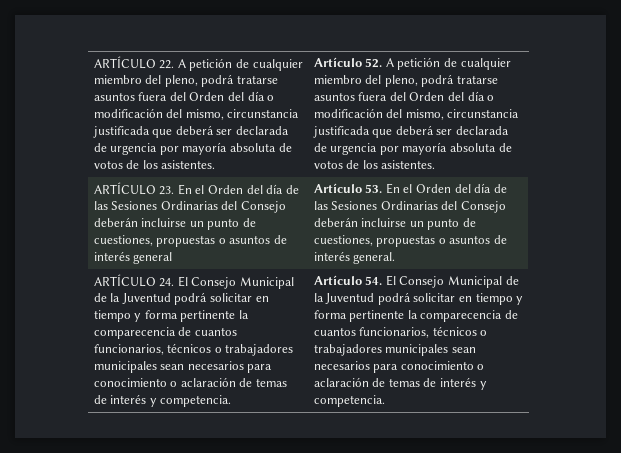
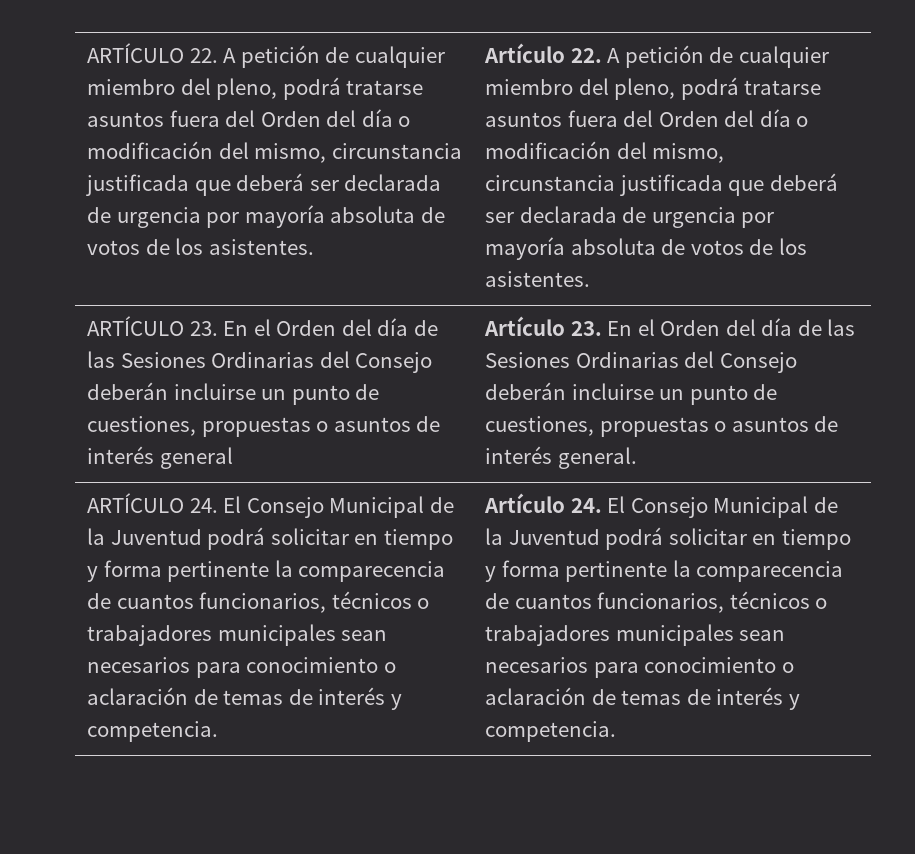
- Artículo 52. A petición de cualquier miembro del pleno, podrá tratarse asuntos fuera del Orden del día o modificación del mismo, circunstancia justificada que deberá ser declarada de urgencia por mayoría absoluta de votos de los asistentes.
+ Artículo 22. A petición de cualquier miembro del pleno, podrá tratarse asuntos fuera del Orden del día o modificación del mismo, circunstancia justificada que deberá ser declarada de urgencia por mayoría absoluta de votos de los asistentes.
- Artículo 53. En el Orden del día de las Sesiones Ordinarias del Consejo deberán incluirse un punto de cuestiones, propuestas o asuntos de interés general.
+ Artículo 23. En el Orden del día de las Sesiones Ordinarias del Consejo deberán incluirse un punto de cuestiones, propuestas o asuntos de interés general.
- Artículo 54. El Consejo Municipal de la Juventud podrá solicitar en tiempo y forma pertinente la comparecencia de cuantos funcionarios, técnicos o trabajadores municipales sean necesarios para conocimiento o aclaración de temas de interés y competencia.
+ Artículo 24. El Consejo Municipal de la Juventud podrá solicitar en tiempo y forma pertinente la comparecencia de cuantos funcionarios, técnicos o trabajadores municipales sean necesarios para conocimiento o aclaración de temas de interés y competencia.

